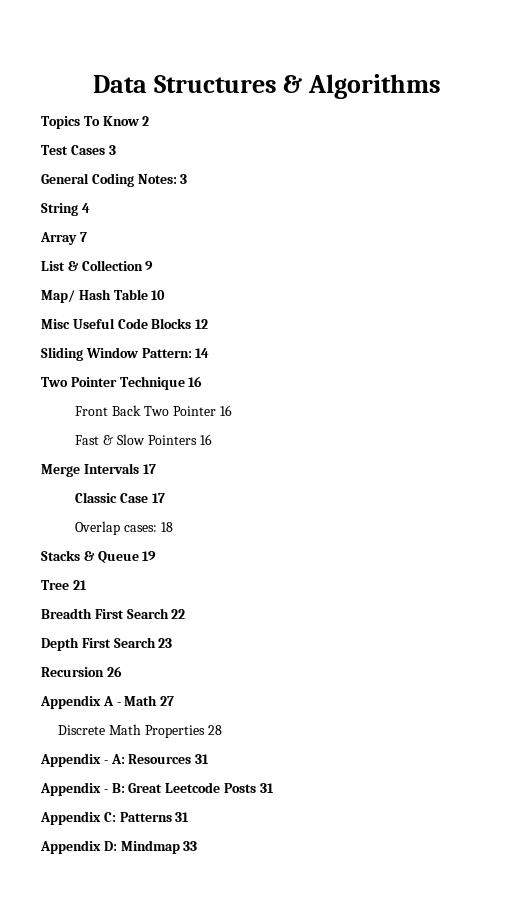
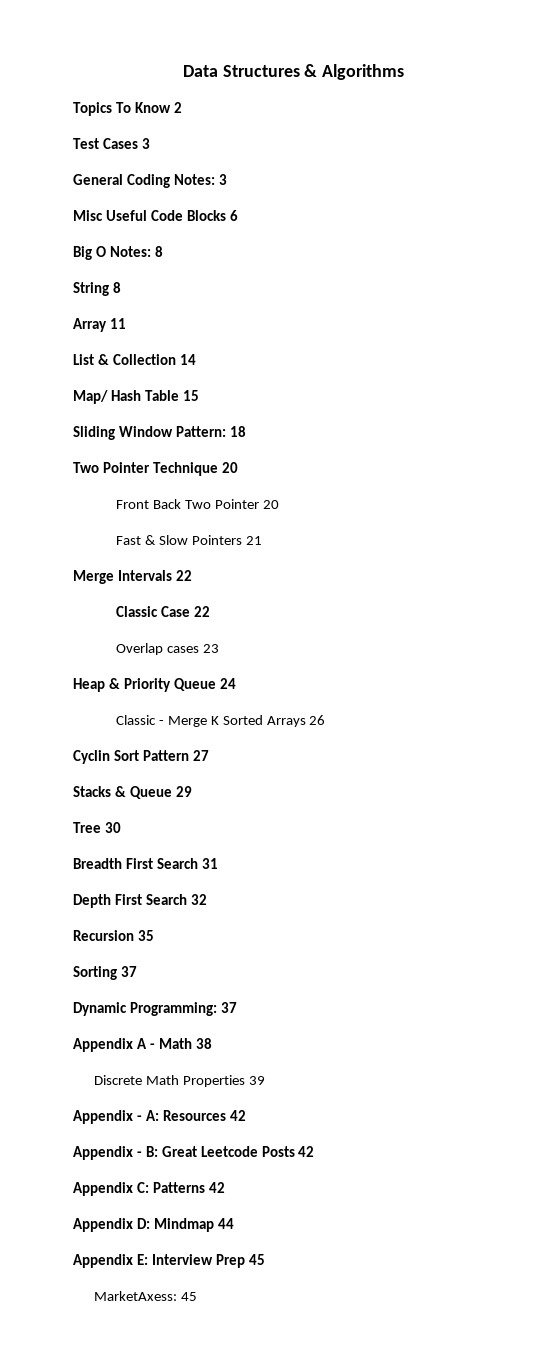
+ Misc Useful Code Blocks 6
+ Big O Notes: 8
- String 4
+ String 8
- Array 7
+ Array 11
- List & Collection 9
+ List & Collection 14
- Map/ Hash Table 10
- Misc Useful Code Blocks 12
+ Map/ Hash Table 15
- Sliding Window Pattern: 14
+ Sliding Window Pattern: 18
- Two Pointer Technique 16
+ Two Pointer Technique 20
- Front Back Two Pointer 16
+ Front Back Two Pointer 20
- Fast & Slow Pointers 16
+ Fast & Slow Pointers 21
- Merge Intervals 17
+ Merge Intervals 22
- Classic Case 17
+ Classic Case 22
- Overlap cases: 18
+ Overlap cases 23
+ Heap & Priority Queue 24
+ Classic - Merge K Sorted Arrays 26
+ Cyclin Sort Pattern 27
- Stacks & Queue 19
+ Stacks & Queue 29
- Tree 21
+ Tree 30
- Breadth First Search 22
+ Breadth First Search 31
- Depth First Search 23
+ Depth First Search 32
- Recursion 26
+ Recursion 35
+ Sorting 37
+ Dynamic Programming: 37
- Appendix A - Math 27
+ Appendix A - Math 38
- Discrete Math Properties 28
+ Discrete Math Properties 39
- Appendix - A: Resources 31
+ Appendix - A: Resources 42
- Appendix - B: Great Leetcode Posts 31
+ Appendix - B: Great Leetcode Posts 42
- Appendix C: Patterns 31
+ Appendix C: Patterns 42
- Appendix D: Mindmap 33
+ Appendix D: Mindmap 44
+ Appendix E: Interview Prep 45
+ MarketAxess: 45

